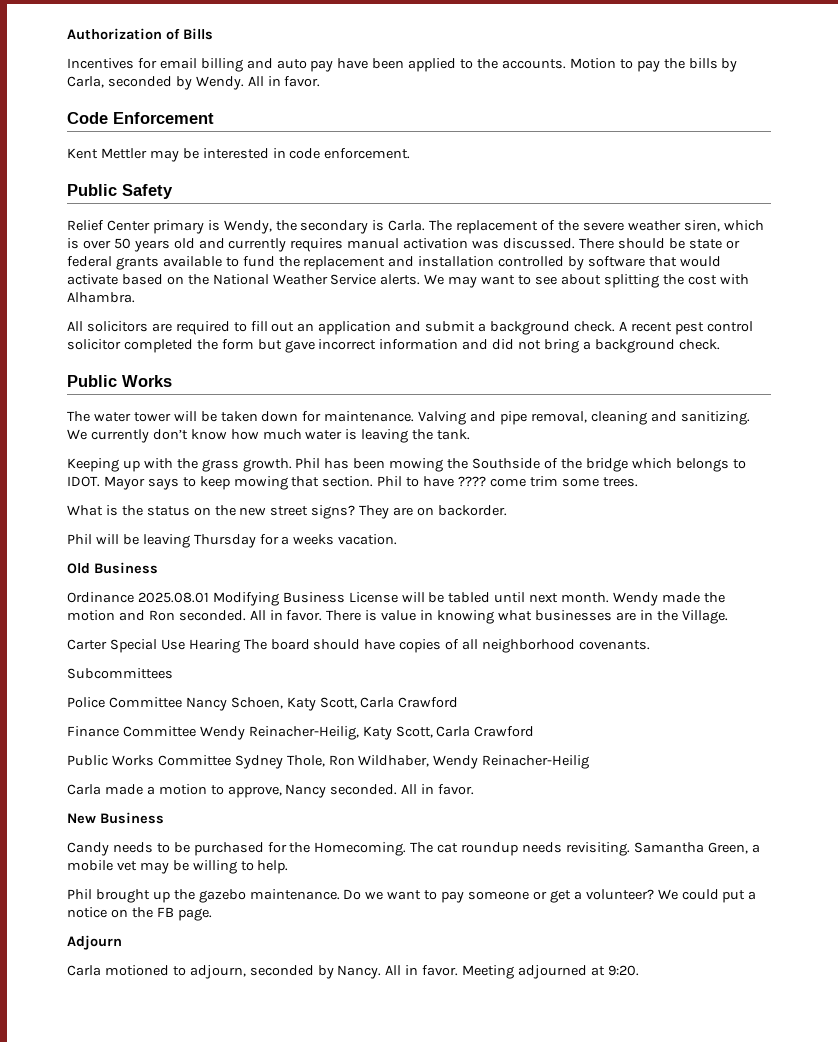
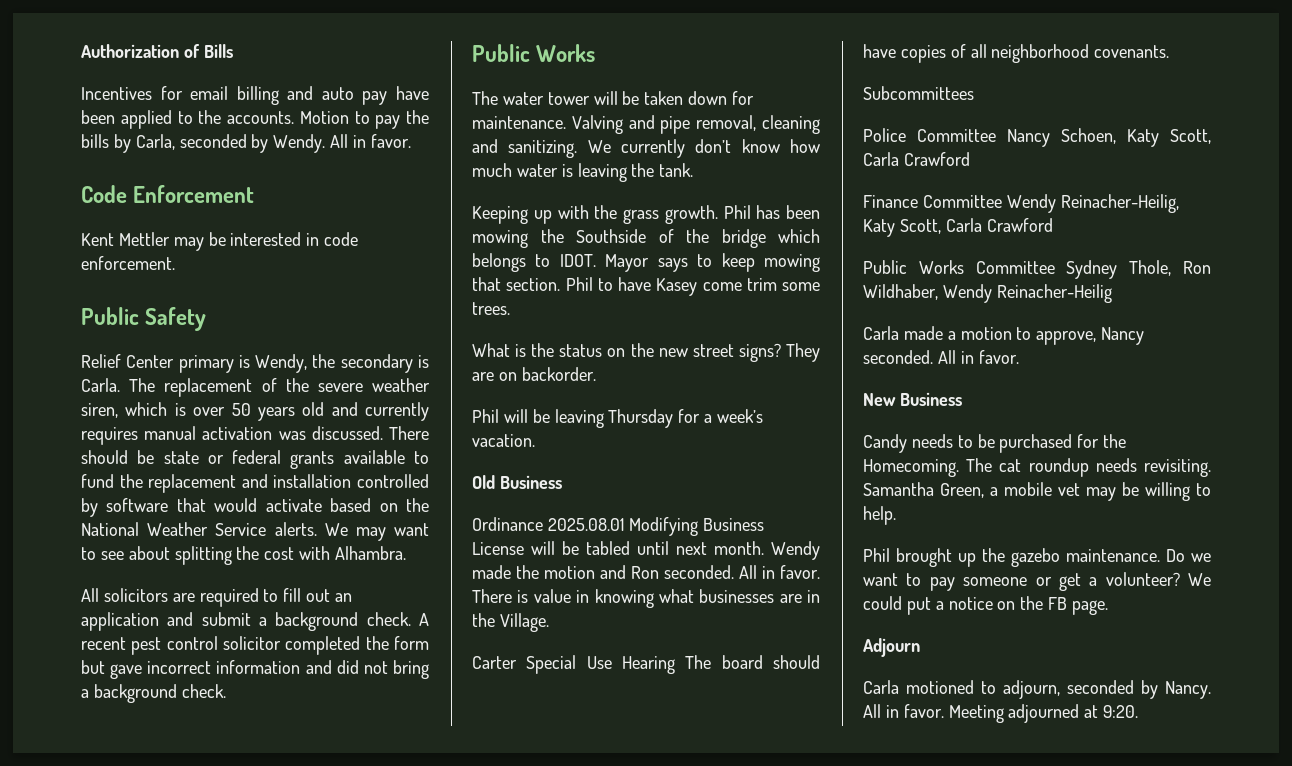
- Phil to have ???? come trim some trees.
+ Phil to have Kasey come trim some trees.
- Phil will be leaving Thursday for a weeks vacation.
+ Phil will be leaving Thursday for a week’s vacation.

